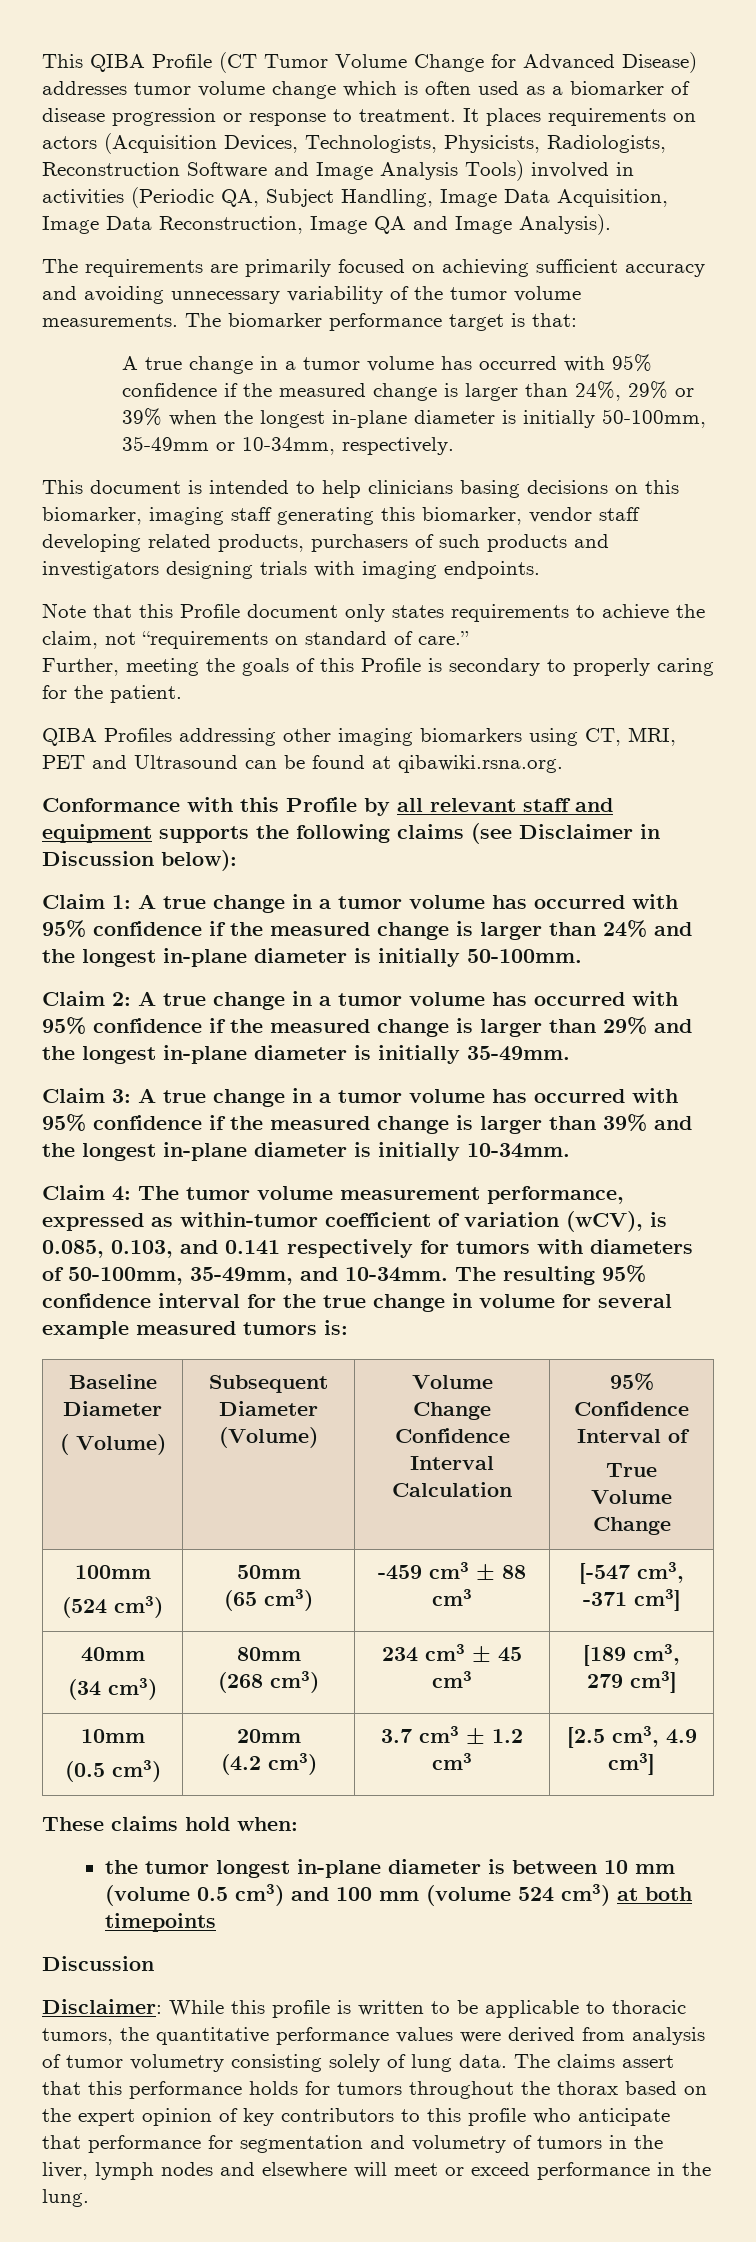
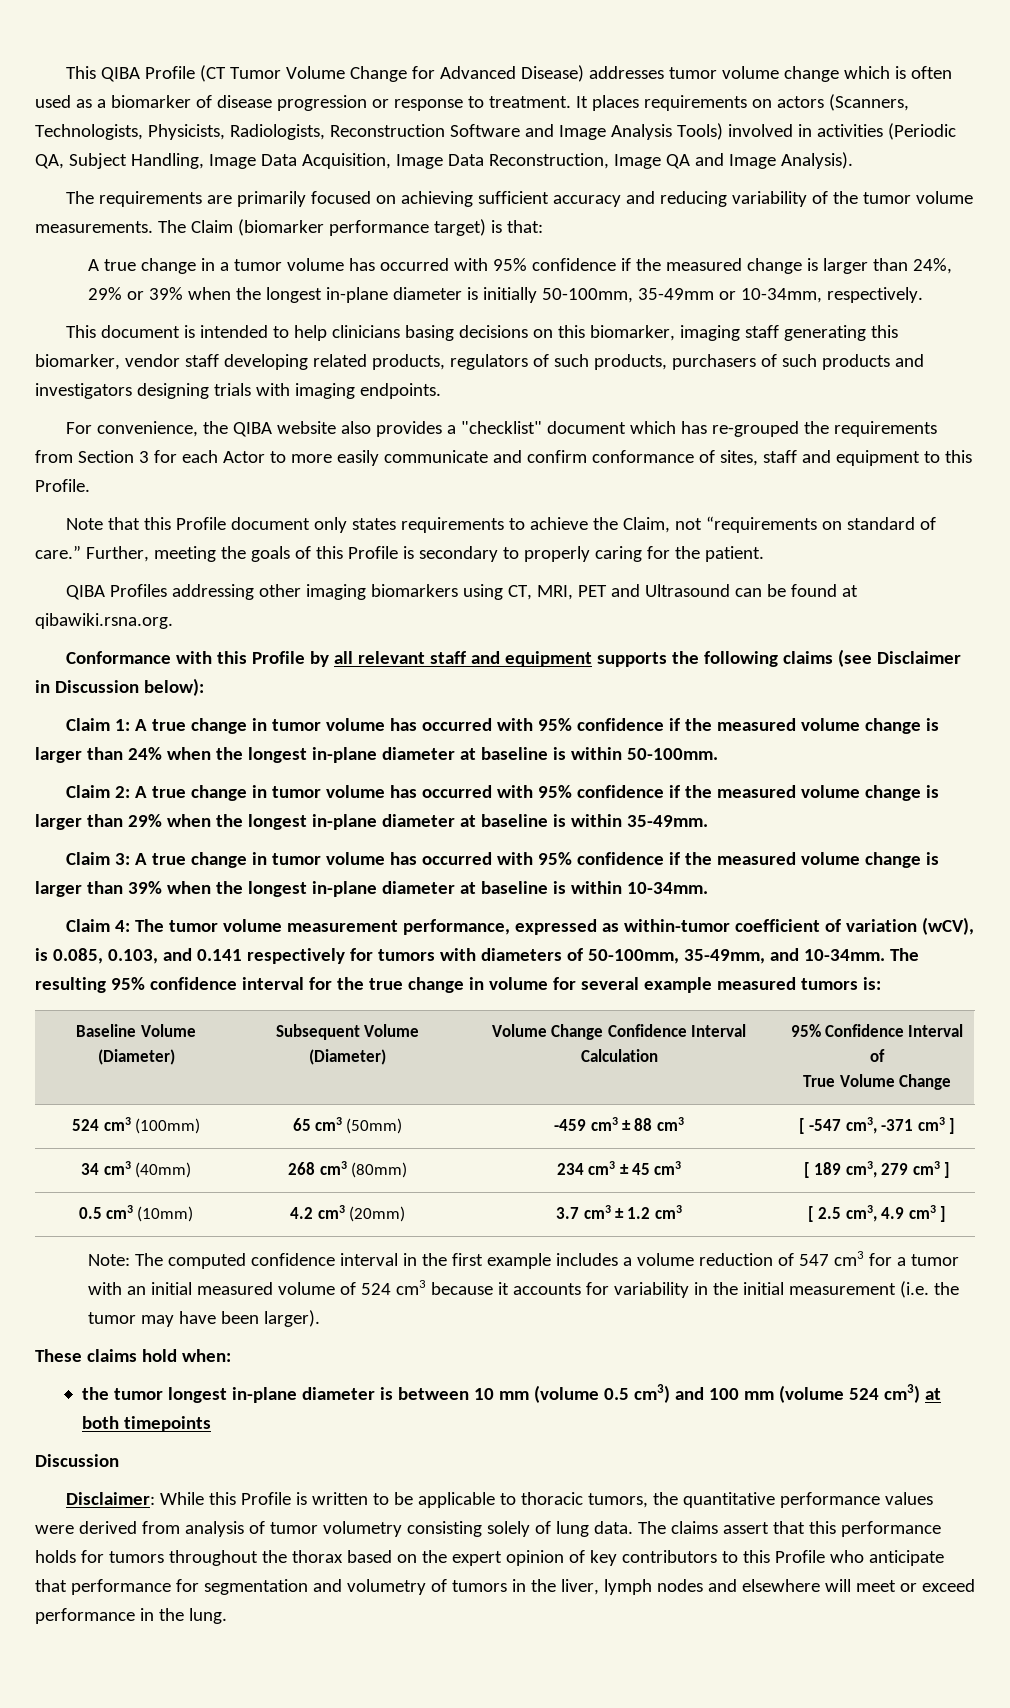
- It places requirements on actors (Acquisition Devices, Technologists, Physicists, Radiologists, Reconstruction Software and Image Analysis Tools) involved in activities (Periodic QA, Subject Handling, Image Data Acquisition, Image Data Reconstruction, Image QA and Image Analysis).
+ It places requirements on actors (Scanners, Technologists, Physicists, Radiologists, Reconstruction Software and Image Analysis Tools) involved in activities (Periodic QA, Subject Handling, Image Data Acquisition, Image Data Reconstruction, Image QA and Image Analysis).
- The requirements are primarily focused on achieving sufficient accuracy and avoiding unnecessary variability of the tumor volume measurements.
+ The requirements are primarily focused on achieving sufficient accuracy and reducing variability of the tumor volume measurements.
- The biomarker performance target is that:
+ The Claim (biomarker performance target) is that:
- This document is intended to help clinicians basing decisions on this biomarker, imaging staff generating this biomarker, vendor staff developing related products, purchasers of such products and investigators designing trials with imaging endpoints.
+ This document is intended to help clinicians basing decisions on this biomarker, imaging staff generating this biomarker, vendor staff developing related products, regulators of such products, purchasers of such products and investigators designing trials with imaging endpoints.
+ For convenience, the QIBA website also provides a "checklist" document which has re-grouped the requirements from Section 3 for each Actor to more easily communicate and confirm conformance of sites, staff and equipment to this Profile.
- Note that this Profile document only states requirements to achieve the claim, not “requirements on standard of care.”
- Further, meeting the goals of this Profile is secondary to properly caring for the patient.
+ Note that this Profile document only states requirements to achieve the Claim, not “requirements on standard of care.” Further, meeting the goals of this Profile is secondary to properly caring for the patient.
- Claim 1: A true change in a tumor volume has occurred with 95% confidence if the measured change is larger than 24% and the longest in-plane diameter is initially 50-100mm.
+ Claim 1: A true change in tumor volume has occurred with 95% confidence if the measured volume change is larger than 24% when the longest in-plane diameter at baseline is within 50-100mm.
- Claim 2: A true change in a tumor volume has occurred with 95% confidence if the measured change is larger than 29% and the longest in-plane diameter is initially 35-49mm.
+ Claim 2: A true change in tumor volume has occurred with 95% confidence if the measured volume change is larger than 29% when the longest in-plane diameter at baseline is within 35-49mm.
- Claim 3: A true change in a tumor volume has occurred with 95% confidence if the measured change is larger than 39% and the longest in-plane diameter is initially 10-34mm.
+ Claim 3: A true change in tumor volume has occurred with 95% confidence if the measured volume change is larger than 39% when the longest in-plane diameter at baseline is within 10-34mm.
- Baseline Diameter
- ( Volume) | Subsequent Diameter (Volume) | Volume Change Confidence Interval Calculation | 95% Confidence Interval of
+ Baseline Volume (Diameter) | Subsequent Volume (Diameter) | Volume Change Confidence Interval Calculation | 95% Confidence Interval of
- 100mm
- (524 cm3) | 50mm
- (65 cm3) | -459 cm3 ± 88 cm3 | [-547 cm3, -371 cm3]
- 40mm
- (34 cm3) | 80mm
- (268 cm3) | 234 cm3 ± 45 cm3 | [189 cm3, 279 cm3]
- 10mm
- (0.5 cm3) | 20mm
- (4.2 cm3) | 3.7 cm3 ± 1.2 cm3 | [2.5 cm3, 4.9 cm3]
+ 524 cm3 (100mm) | 65 cm3 (50mm) | -459 cm3 ± 88 cm3 | [ -547 cm3, -371 cm3 ]
+ 34 cm3 (40mm) | 268 cm3 (80mm) | 234 cm3 ± 45 cm3 | [ 189 cm3, 279 cm3 ]
+ 0.5 cm3 (10mm) | 4.2 cm3 (20mm) | 3.7 cm3 ± 1.2 cm3 | [ 2.5 cm3, 4.9 cm3 ]
+ Note: The computed confidence interval in the first example includes a volume reduction of 547 cm3 for a tumor with an initial measured volume of 524 cm3 because it accounts for variability in the initial measurement (i.e. the tumor may have been larger).
- Disclaimer: While this profile is written to be applicable to thoracic tumors, the quantitative performance values were derived from analysis of tumor volumetry consisting solely of lung data.
+ Disclaimer: While this Profile is written to be applicable to thoracic tumors, the quantitative performance values were derived from analysis of tumor volumetry consisting solely of lung data.
- The claims assert that this performance holds for tumors throughout the thorax based on the expert opinion of key contributors to this profile who anticipate that performance for segmentation and volumetry of tumors in the liver, lymph nodes and elsewhere will meet or exceed performance in the lung.
+ The claims assert that this performance holds for tumors throughout the thorax based on the expert opinion of key contributors to this Profile who anticipate that performance for segmentation and volumetry of tumors in the liver, lymph nodes and elsewhere will meet or exceed performance in the lung.

